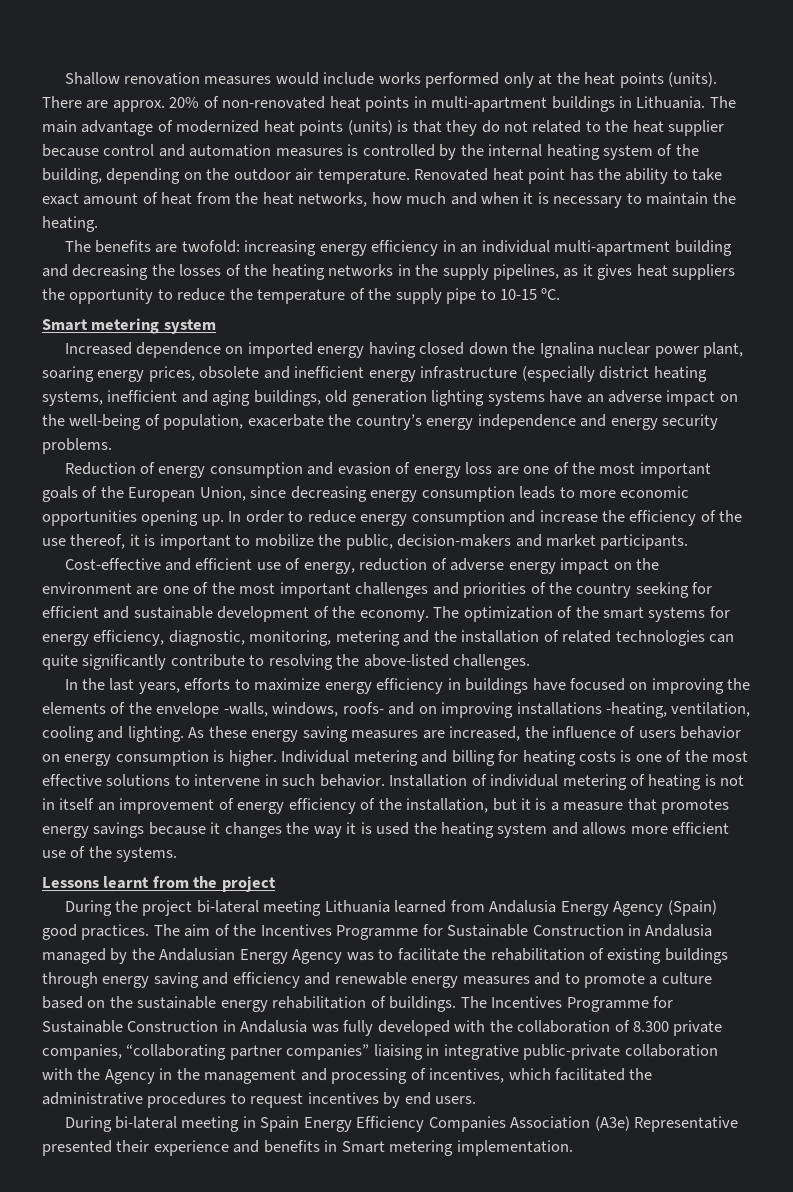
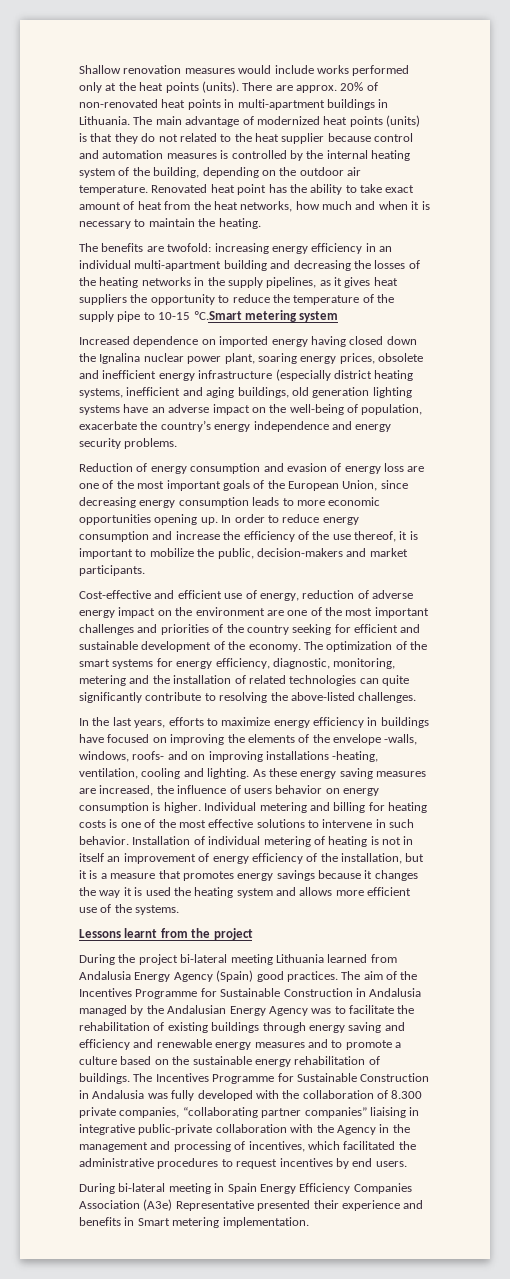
- The benefits are twofold: increasing energy efficiency in an individual multi-apartment building and decreasing the losses of the heating networks in the supply pipelines, as it gives heat suppliers the opportunity to reduce the temperature of the supply pipe to 10-15 ºC.
- Smart metering system
+ The benefits are twofold: increasing energy efficiency in an individual multi-apartment building and decreasing the losses of the heating networks in the supply pipelines, as it gives heat suppliers the opportunity to reduce the temperature of the supply pipe to 10-15 ºC.Smart metering system

